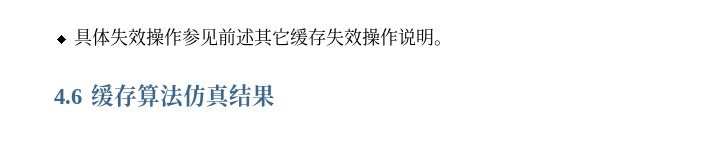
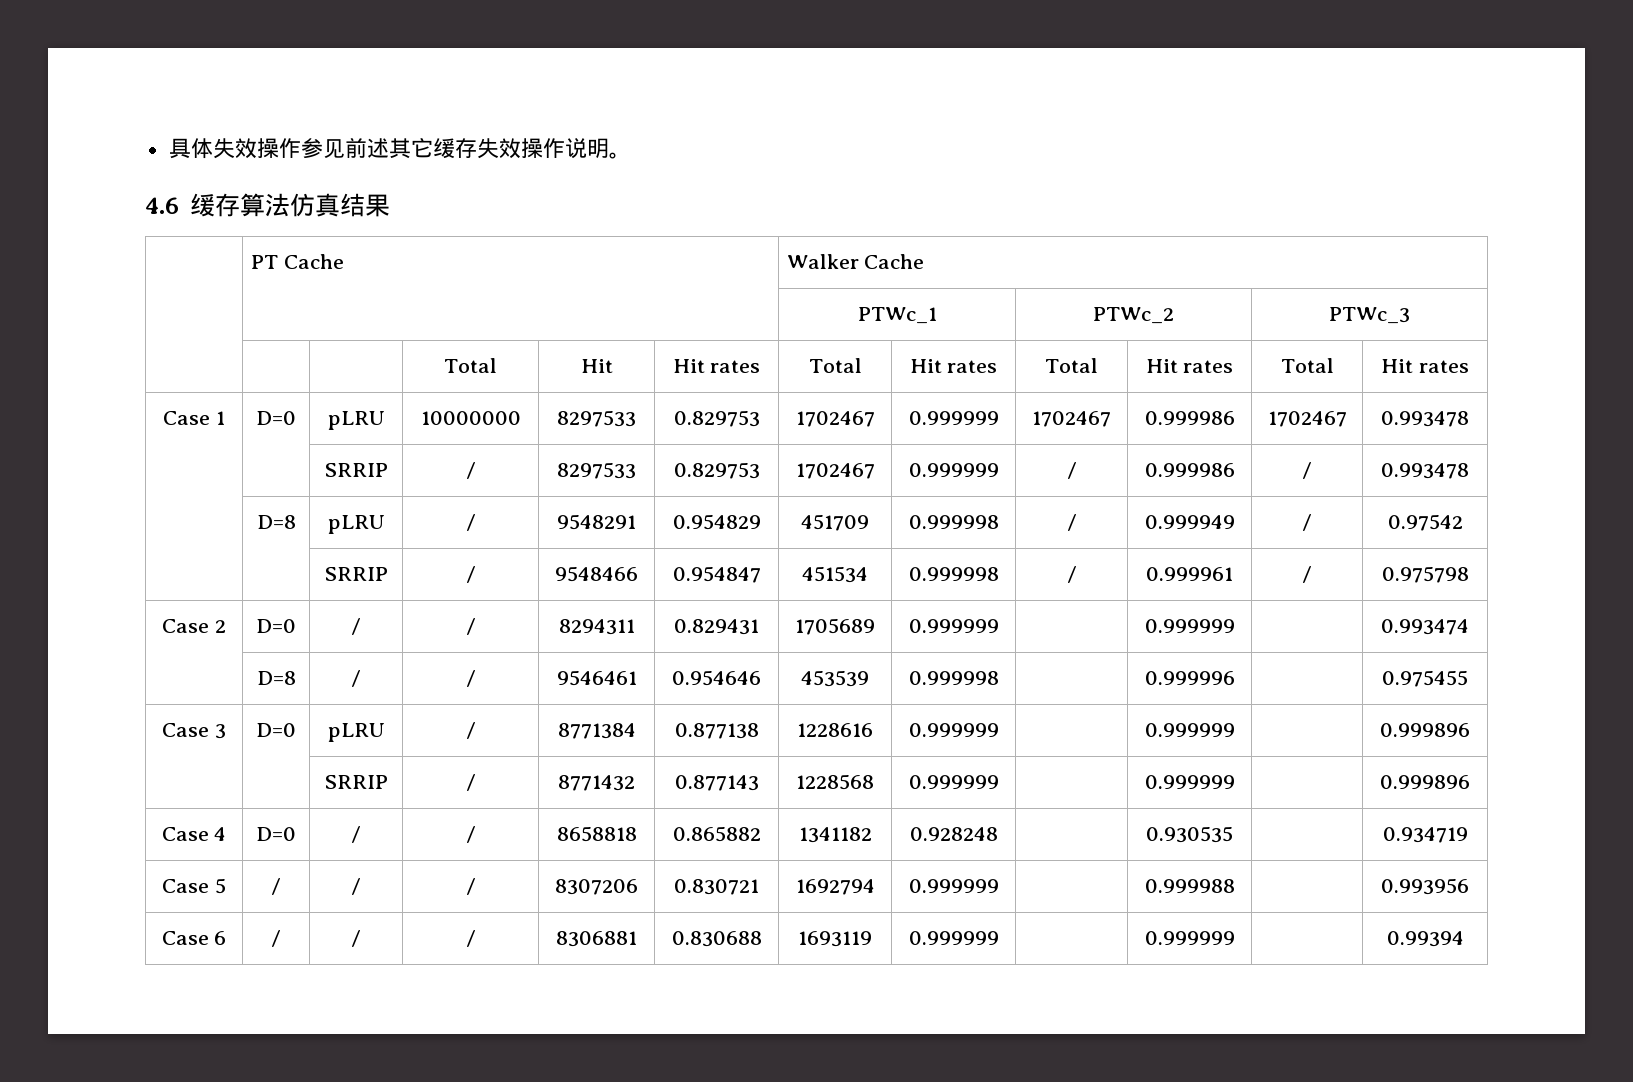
+ | PT Cache | Walker Cache
+ | | PTWc_1 | PTWc_2 | PTWc_3
+ | | | Total | Hit | Hit rates | Total | Hit rates | Total | Hit rates | Total | Hit rates
+ Case 1 | D=0 | pLRU | 10000000 | 8297533 | 0.829753 | 1702467 | 0.999999 | 1702467 | 0.999986 | 1702467 | 0.993478
+ | | SRRIP | / | 8297533 | 0.829753 | 1702467 | 0.999999 | / | 0.999986 | / | 0.993478
+ | D=8 | pLRU | / | 9548291 | 0.954829 | 451709 | 0.999998 | / | 0.999949 | / | 0.97542
+ | | SRRIP | / | 9548466 | 0.954847 | 451534 | 0.999998 | / | 0.999961 | / | 0.975798
+ Case 2 | D=0 | / | / | 8294311 | 0.829431 | 1705689 | 0.999999 | | 0.999999 | | 0.993474
+ | D=8 | / | / | 9546461 | 0.954646 | 453539 | 0.999998 | | 0.999996 | | 0.975455
+ Case 3 | D=0 | pLRU | / | 8771384 | 0.877138 | 1228616 | 0.999999 | | 0.999999 | | 0.999896
+ | | SRRIP | / | 8771432 | 0.877143 | 1228568 | 0.999999 | | 0.999999 | | 0.999896
+ Case 4 | D=0 | / | / | 8658818 | 0.865882 | 1341182 | 0.928248 | | 0.930535 | | 0.934719
+ Case 5 | / | / | / | 8307206 | 0.830721 | 1692794 | 0.999999 | | 0.999988 | | 0.993956
+ Case 6 | / | / | / | 8306881 | 0.830688 | 1693119 | 0.999999 | | 0.999999 | | 0.99394

